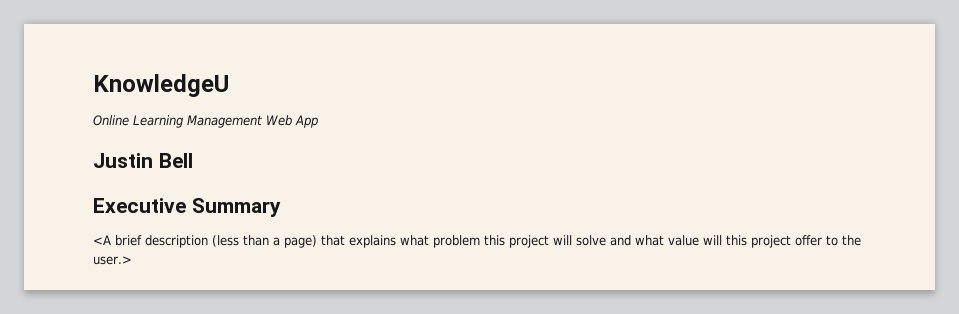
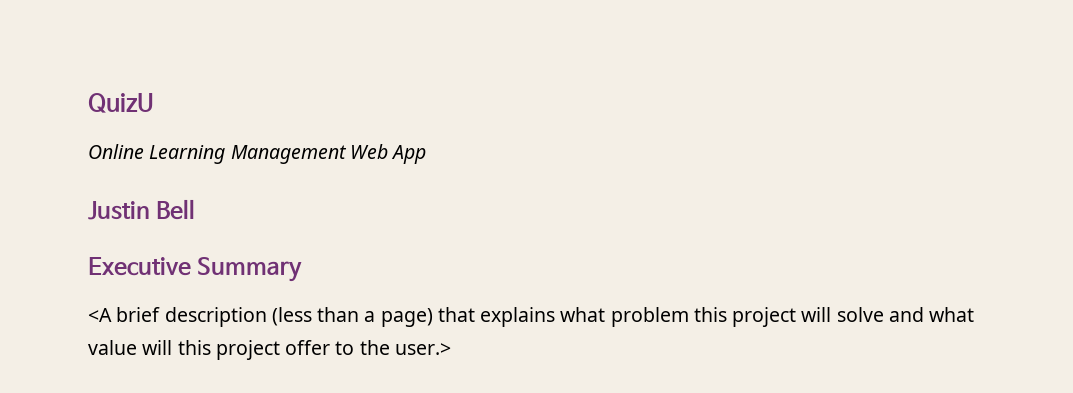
- KnowledgeU
+ QuizU

